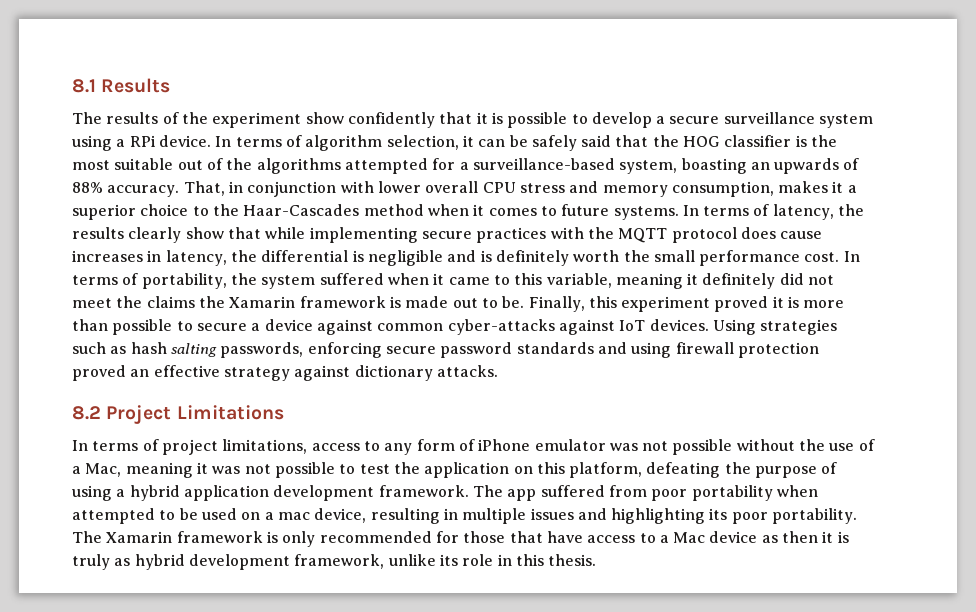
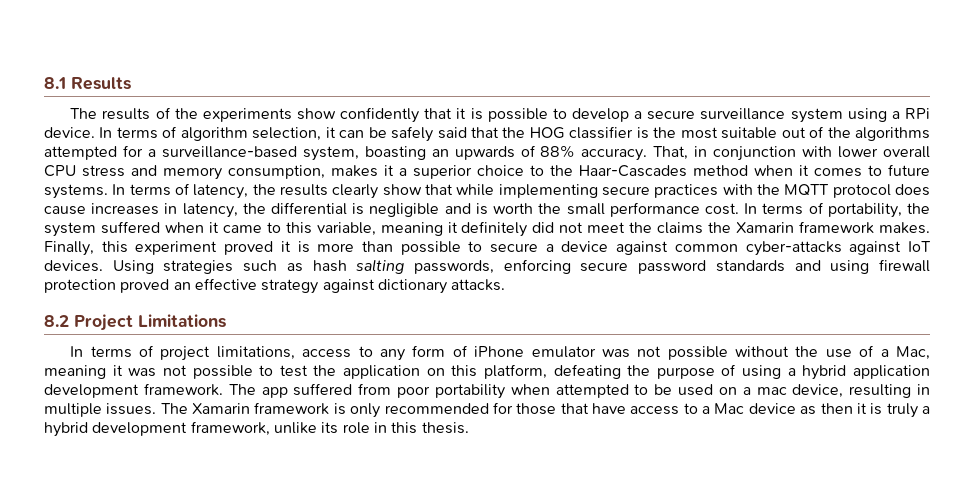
- The results of the experiment show confidently that it is possible to develop a secure surveillance system using a RPi device.
+ The results of the experiments show confidently that it is possible to develop a secure surveillance system using a RPi device.
- In terms of latency, the results clearly show that while implementing secure practices with the MQTT protocol does cause increases in latency, the differential is negligible and is definitely worth the small performance cost.
+ In terms of latency, the results clearly show that while implementing secure practices with the MQTT protocol does cause increases in latency, the differential is negligible and is worth the small performance cost.
- In terms of portability, the system suffered when it came to this variable, meaning it definitely did not meet the claims the Xamarin framework is made out to be.
+ In terms of portability, the system suffered when it came to this variable, meaning it definitely did not meet the claims the Xamarin framework makes.
- The app suffered from poor portability when attempted to be used on a mac device, resulting in multiple issues and highlighting its poor portability.
+ The app suffered from poor portability when attempted to be used on a mac device, resulting in multiple issues.
- The Xamarin framework is only recommended for those that have access to a Mac device as then it is truly as hybrid development framework, unlike its role in this thesis.
+ The Xamarin framework is only recommended for those that have access to a Mac device as then it is truly a hybrid development framework, unlike its role in this thesis.

